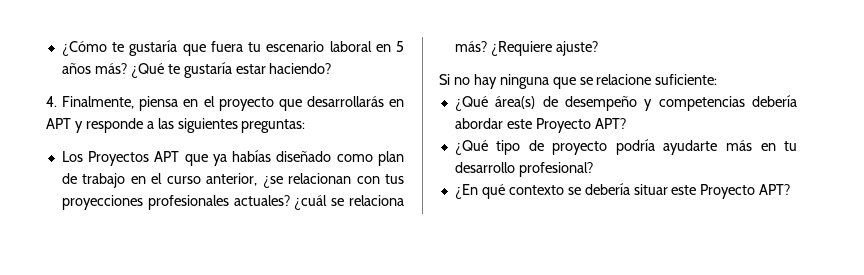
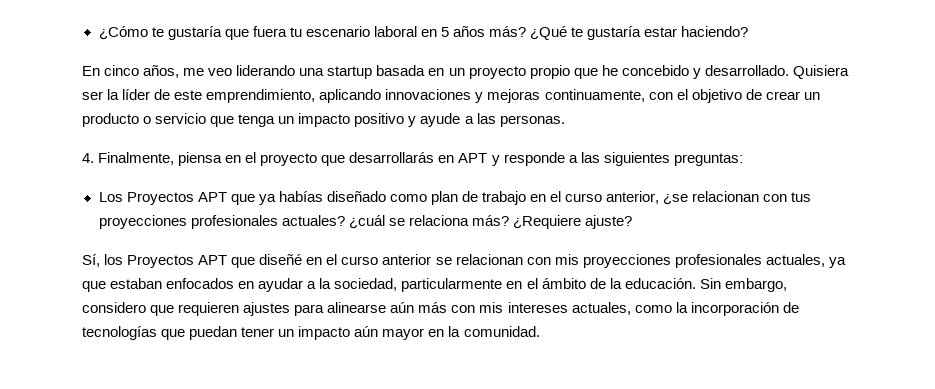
+ En cinco años, me veo liderando una startup basada en un proyecto propio que he concebido y desarrollado. Quisiera ser la líder de este emprendimiento, aplicando innovaciones y mejoras continuamente, con el objetivo de crear un producto o servicio que tenga un impacto positivo y ayude a las personas.
- Si no hay ninguna que se relacione suficiente:
- ¿Qué área(s) de desempeño y competencias debería abordar este Proyecto APT?
- ¿Qué tipo de proyecto podría ayudarte más en tu desarrollo profesional?
- ¿En qué contexto se debería situar este Proyecto APT?
+ Sí, los Proyectos APT que diseñé en el curso anterior se relacionan con mis proyecciones profesionales actuales, ya que estaban enfocados en ayudar a la sociedad, particularmente en el ámbito de la educación. Sin embargo, considero que requieren ajustes para alinearse aún más con mis intereses actuales, como la incorporación de tecnologías que puedan tener un impacto aún mayor en la comunidad.

